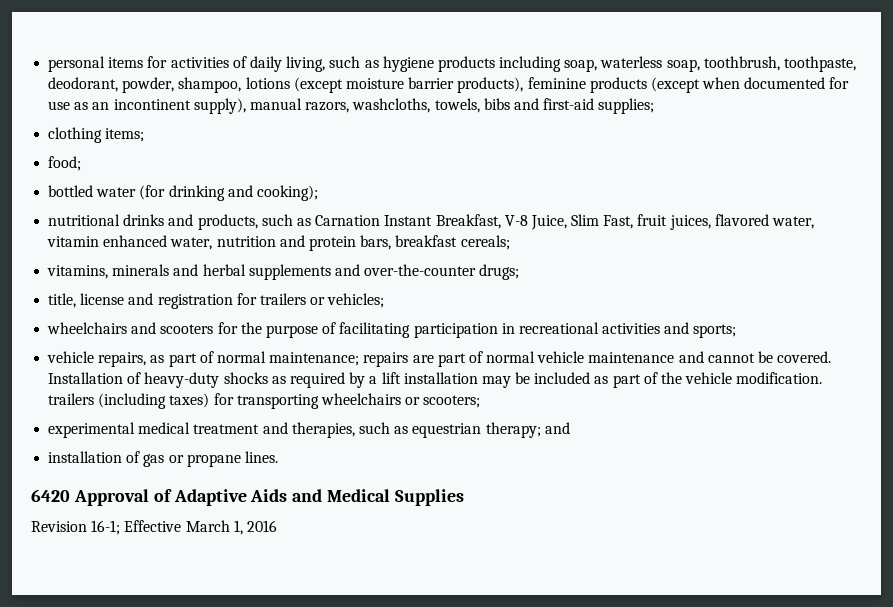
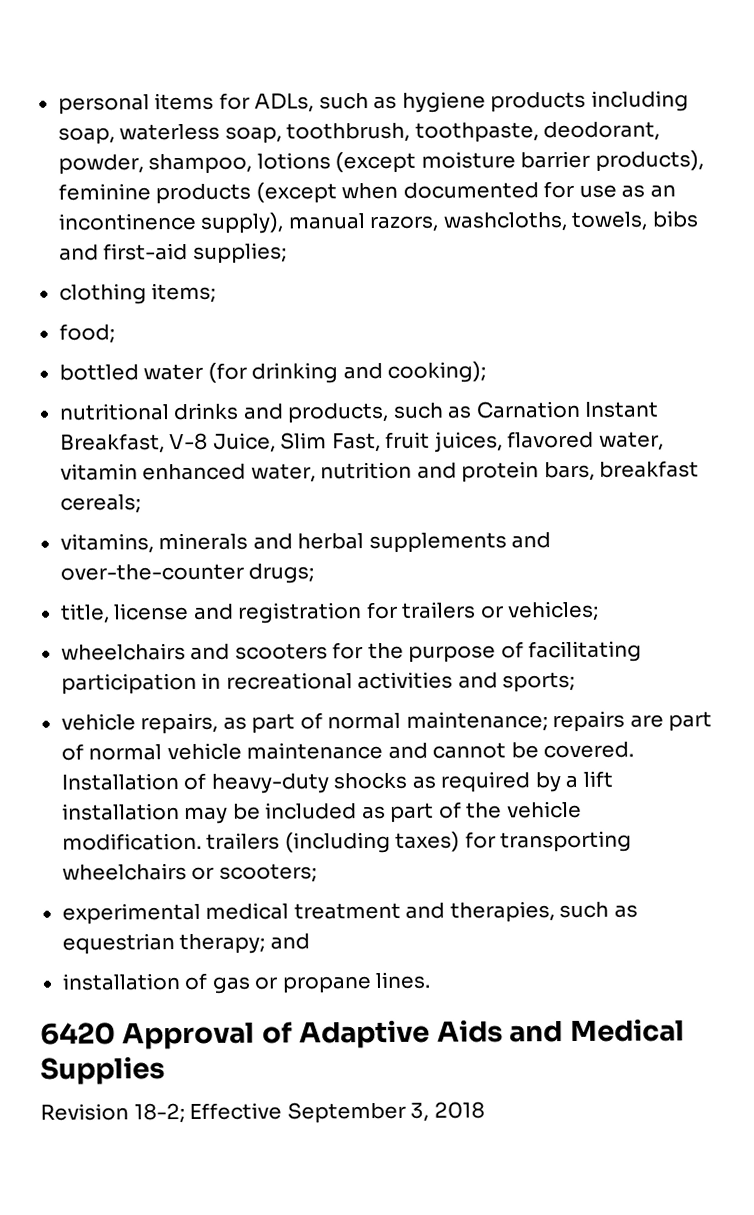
- personal items for activities of daily living, such as hygiene products including soap, waterless soap, toothbrush, toothpaste, deodorant, powder, shampoo, lotions (except moisture barrier products), feminine products (except when documented for use as an incontinent supply), manual razors, washcloths, towels, bibs and first-aid supplies;
+ personal items for ADLs, such as hygiene products including soap, waterless soap, toothbrush, toothpaste, deodorant, powder, shampoo, lotions (except moisture barrier products), feminine products (except when documented for use as an incontinence supply), manual razors, washcloths, towels, bibs and first-aid supplies;
- Revision 16-1; Effective March 1, 2016
+ Revision 18-2; Effective September 3, 2018

